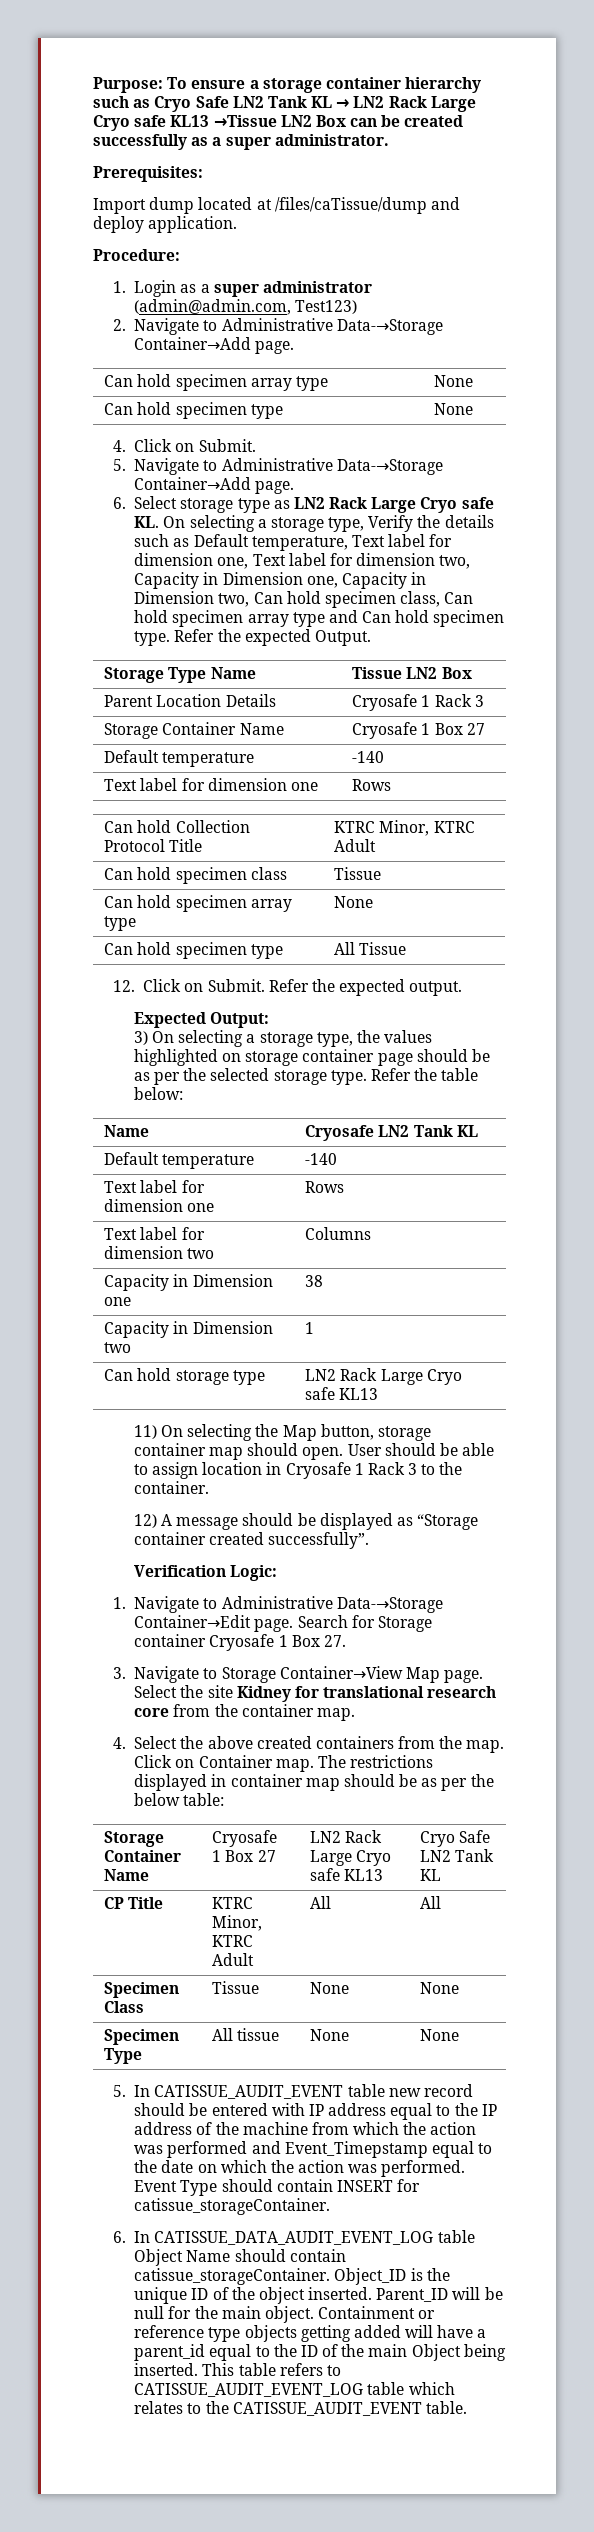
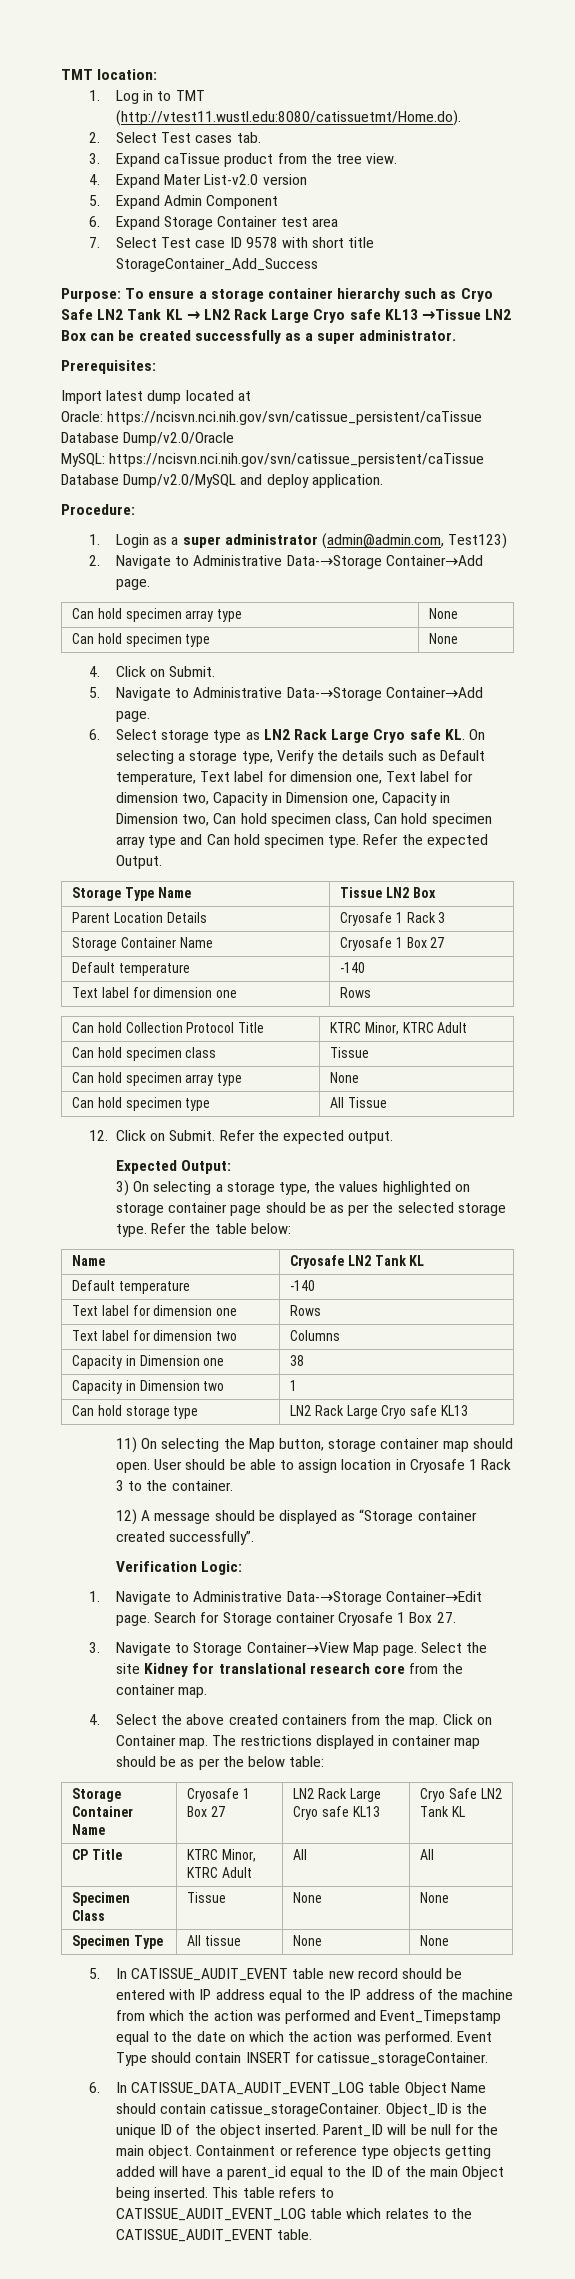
+ TMT location:
+ 1. Log in to TMT (http://vtest11.wustl.edu:8080/catissuetmt/Home.do).
+ 2. Select Test cases tab.
+ 3. Expand caTissue product from the tree view.
+ 4. Expand Mater List-v2.0 version
+ 5. Expand Admin Component
+ 6. Expand Storage Container test area
+ 7. Select Test case ID 9578 with short title StorageContainer_Add_Success
- Import dump located at /files/caTissue/dump and deploy application.
+ Import latest dump located at
+ Oracle: https://ncisvn.nci.nih.gov/svn/catissue_persistent/caTissue Database Dump/v2.0/Oracle
+ MySQL: https://ncisvn.nci.nih.gov/svn/catissue_persistent/caTissue Database Dump/v2.0/MySQL and deploy application.

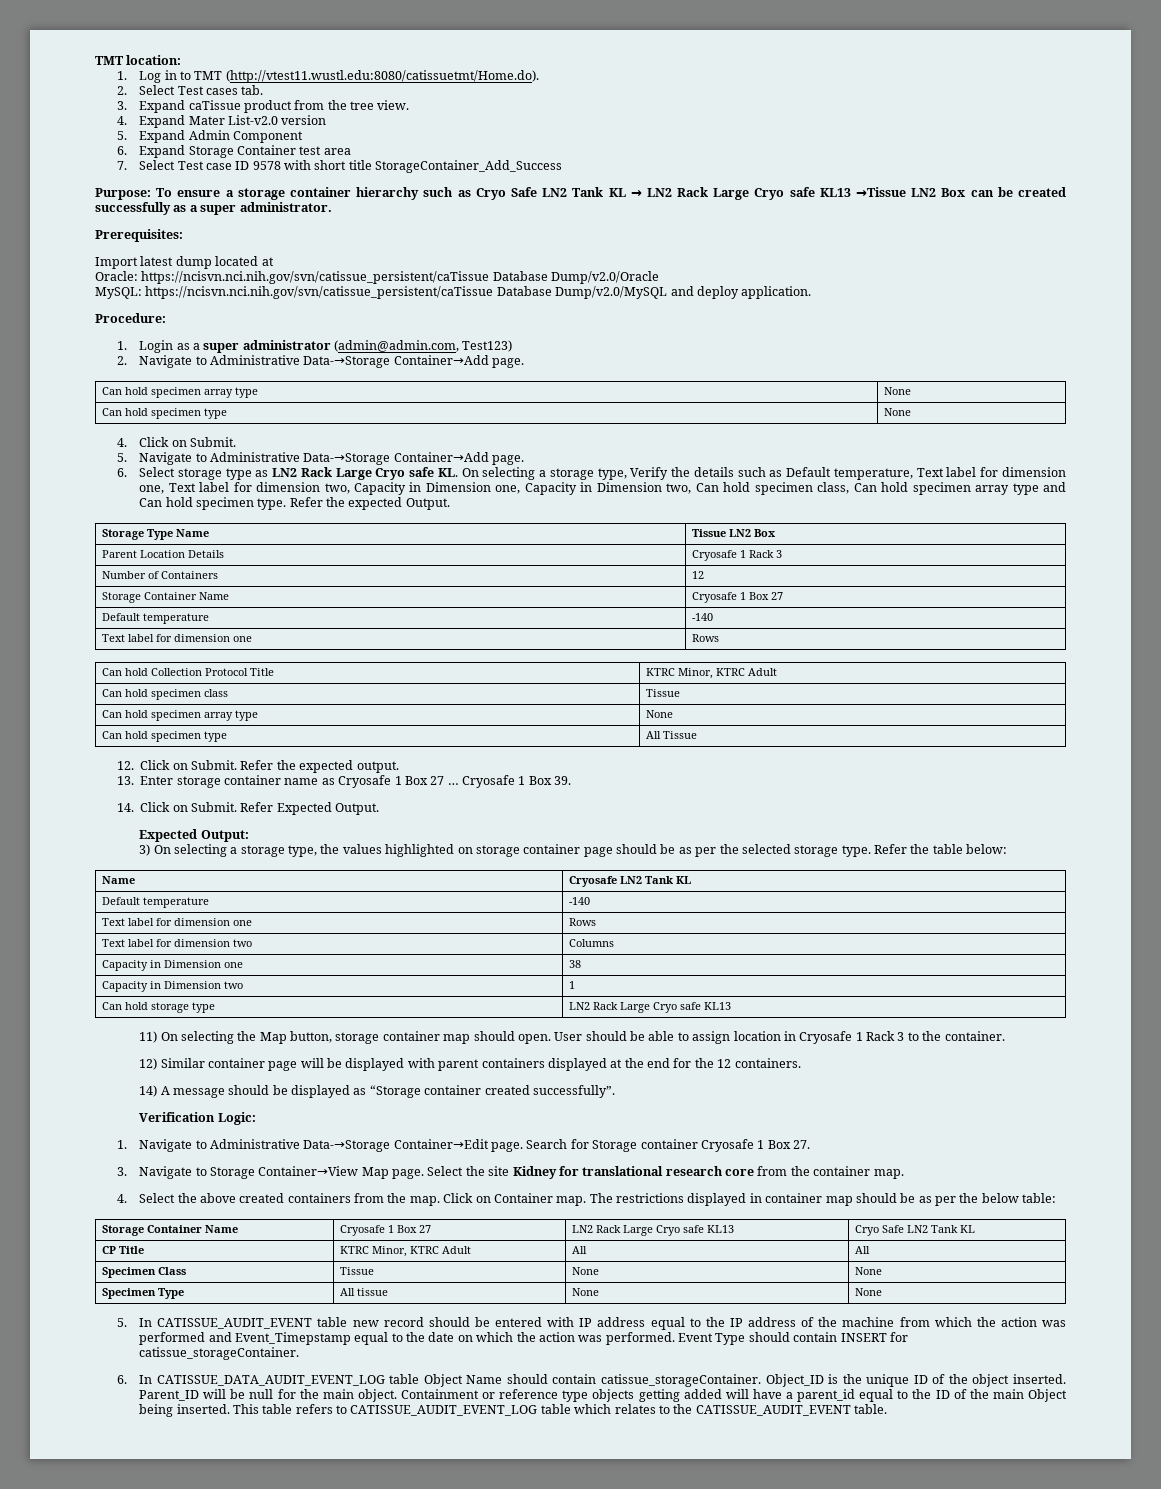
+ Number of Containers | 12
+ 13. Enter storage container name as Cryosafe 1 Box 27 … Cryosafe 1 Box 39.
+ 14. Click on Submit. Refer Expected Output.
- 12) A message should be displayed as “Storage container created successfully”.
+ 12) Similar container page will be displayed with parent containers displayed at the end for the 12 containers.
+ 14) A message should be displayed as “Storage container created successfully”.

